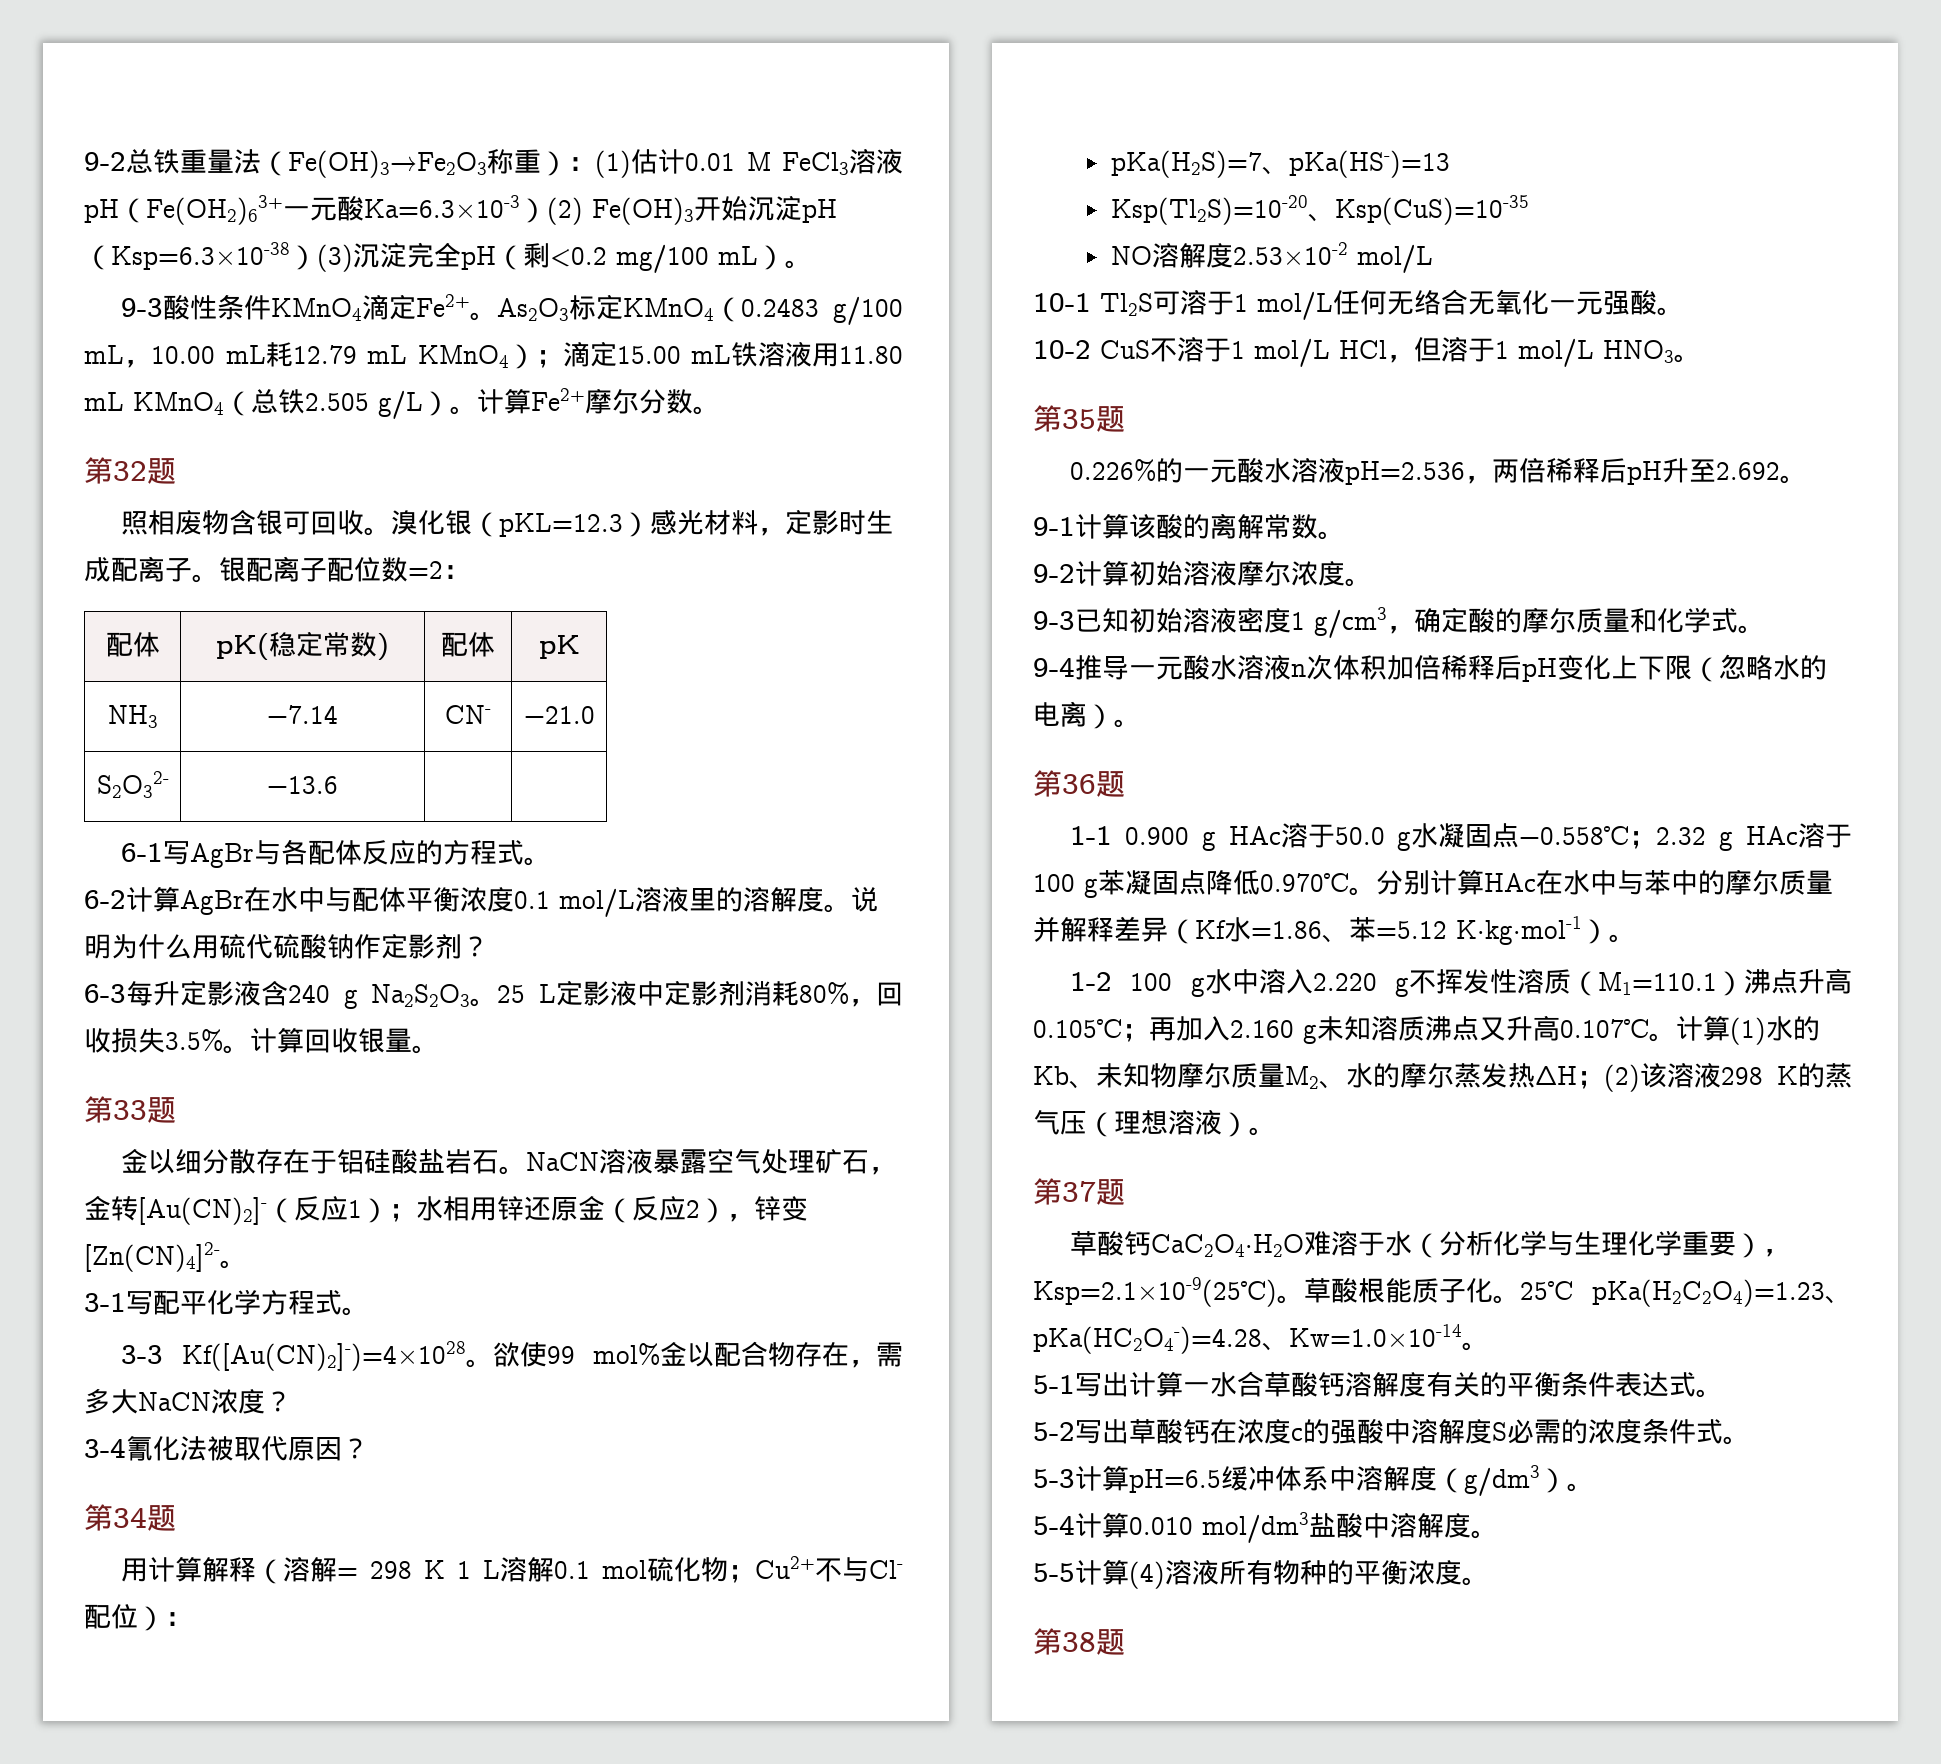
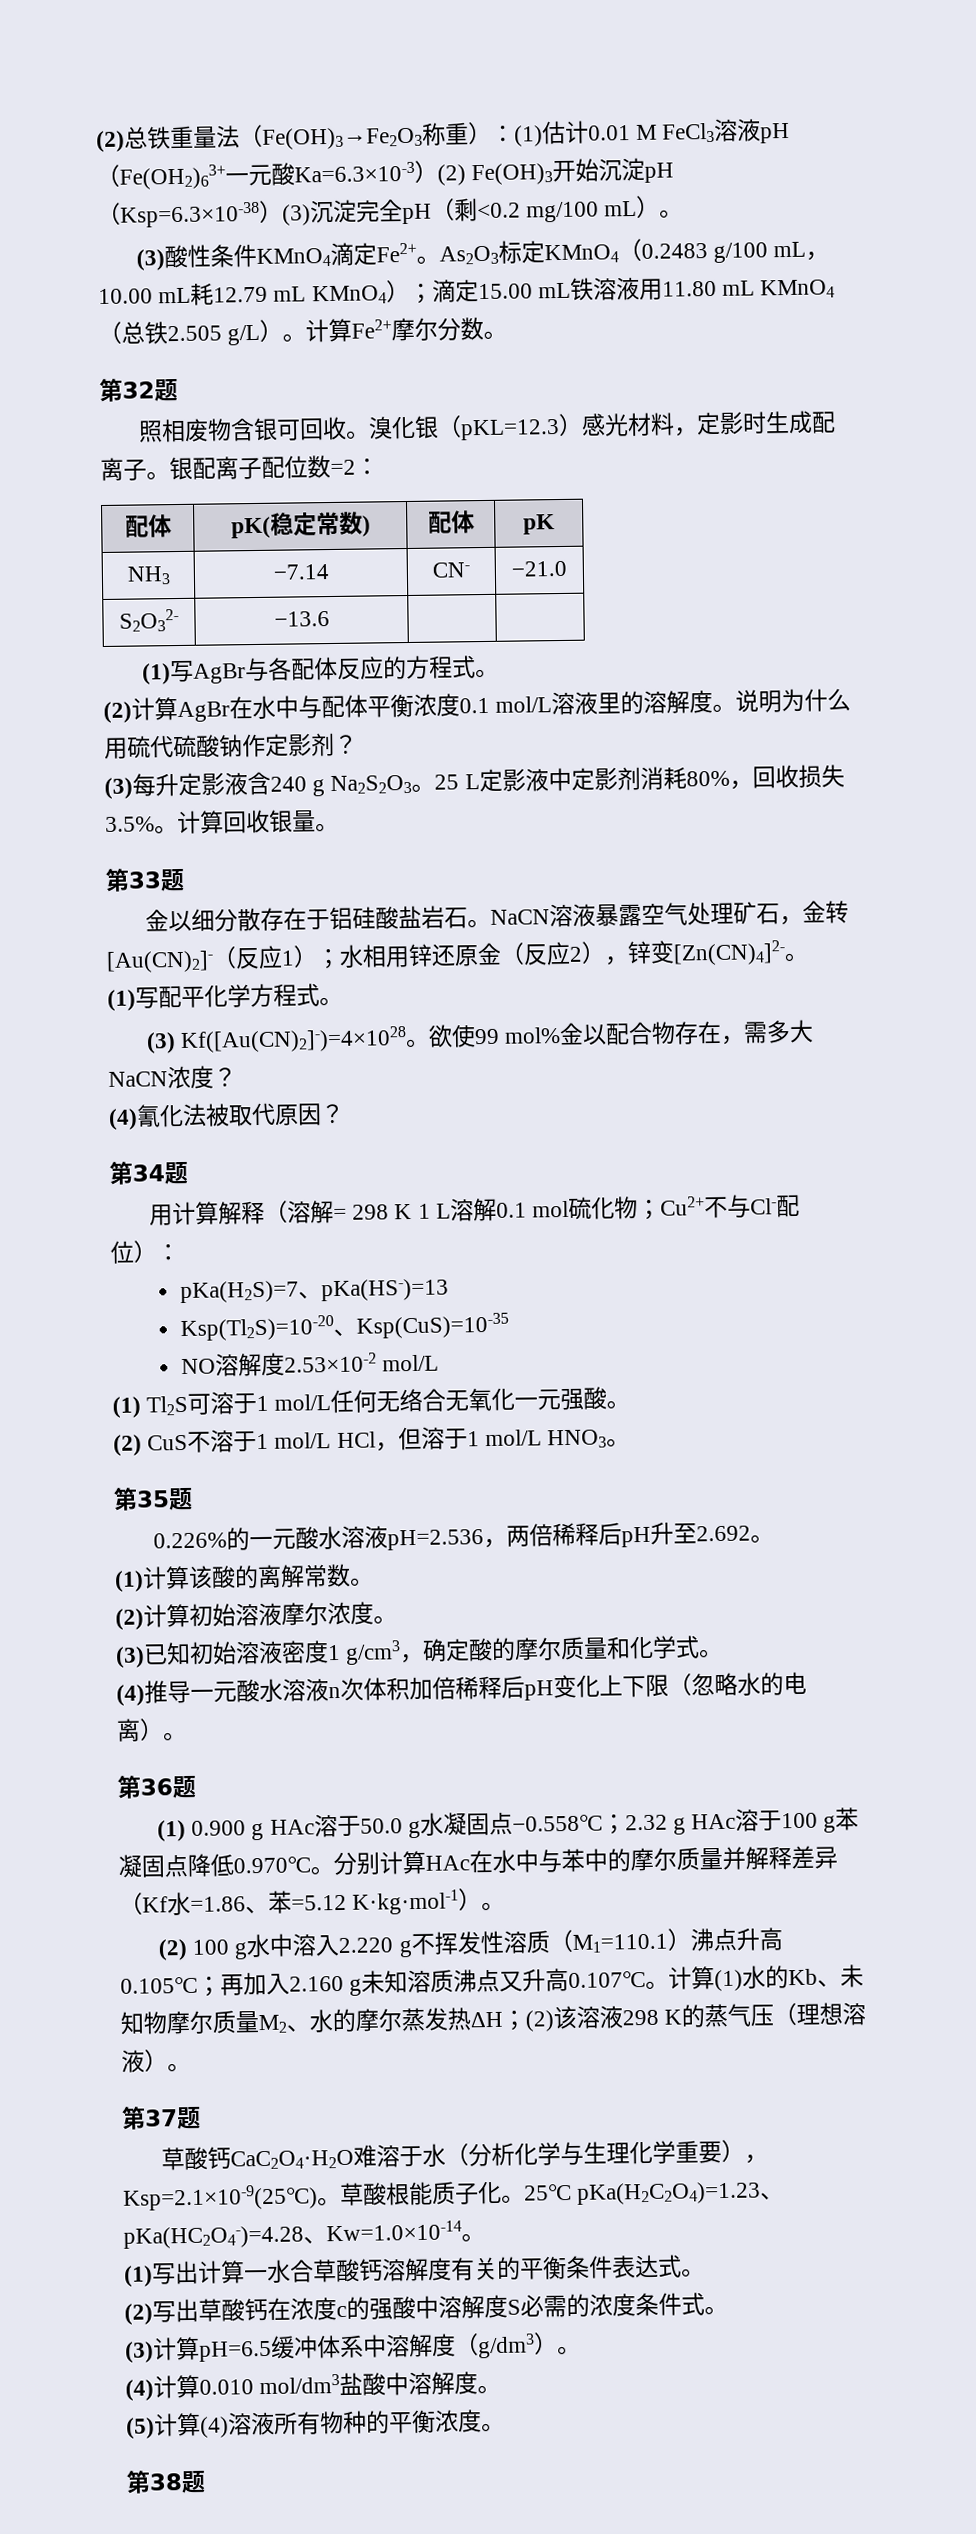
- 9-2总铁重量法（Fe(OH)3→Fe2O3称重）：(1)估计0.01 M FeCl3溶液pH（Fe(OH2)63+一元酸Ka=6.3×10-3）(2) Fe(OH)3开始沉淀pH（Ksp=6.3×10-38）(3)沉淀完全pH（剩<0.2 mg/100 mL）。
+ (2)总铁重量法（Fe(OH)3→Fe2O3称重）：(1)估计0.01 M FeCl3溶液pH（Fe(OH2)63+一元酸Ka=6.3×10-3）(2) Fe(OH)3开始沉淀pH（Ksp=6.3×10-38）(3)沉淀完全pH（剩<0.2 mg/100 mL）。
- 9-3酸性条件KMnO4滴定Fe2+。
+ (3)酸性条件KMnO4滴定Fe2+。
- 6-1写AgBr与各配体反应的方程式。
+ (1)写AgBr与各配体反应的方程式。
- 6-2计算AgBr在水中与配体平衡浓度0.1 mol/L溶液里的溶解度。
+ (2)计算AgBr在水中与配体平衡浓度0.1 mol/L溶液里的溶解度。
- 6-3每升定影液含240 g Na2S2O3。
+ (3)每升定影液含240 g Na2S2O3。
- 3-1写配平化学方程式。
+ (1)写配平化学方程式。
- 3-3 Kf([Au(CN)2]-)=4×1028。
+ (3) Kf([Au(CN)2]-)=4×1028。
- 3-4氰化法被取代原因？
+ (4)氰化法被取代原因？
- 10-1 Tl2S可溶于1 mol/L任何无络合无氧化一元强酸。
+ (1) Tl2S可溶于1 mol/L任何无络合无氧化一元强酸。
- 10-2 CuS不溶于1 mol/L HCl，但溶于1 mol/L HNO3。
+ (2) CuS不溶于1 mol/L HCl，但溶于1 mol/L HNO3。
- 9-1计算该酸的离解常数。
+ (1)计算该酸的离解常数。
- 9-2计算初始溶液摩尔浓度。
+ (2)计算初始溶液摩尔浓度。
- 9-3已知初始溶液密度1 g/cm3，确定酸的摩尔质量和化学式。
+ (3)已知初始溶液密度1 g/cm3，确定酸的摩尔质量和化学式。
- 9-4推导一元酸水溶液n次体积加倍稀释后pH变化上下限（忽略水的电离）。
+ (4)推导一元酸水溶液n次体积加倍稀释后pH变化上下限（忽略水的电离）。
- 1-1 0.900 g HAc溶于50.0 g水凝固点−0.558℃；2.32 g HAc溶于100 g苯凝固点降低0.970℃。
+ (1) 0.900 g HAc溶于50.0 g水凝固点−0.558℃；2.32 g HAc溶于100 g苯凝固点降低0.970℃。
- 1-2 100 g水中溶入2.220 g不挥发性溶质（M1=110.1）沸点升高0.105℃；再加入2.160 g未知溶质沸点又升高0.107℃。
+ (2) 100 g水中溶入2.220 g不挥发性溶质（M1=110.1）沸点升高0.105℃；再加入2.160 g未知溶质沸点又升高0.107℃。
- 5-1写出计算一水合草酸钙溶解度有关的平衡条件表达式。
+ (1)写出计算一水合草酸钙溶解度有关的平衡条件表达式。
- 5-2写出草酸钙在浓度c的强酸中溶解度S必需的浓度条件式。
+ (2)写出草酸钙在浓度c的强酸中溶解度S必需的浓度条件式。
- 5-3计算pH=6.5缓冲体系中溶解度（g/dm3）。
+ (3)计算pH=6.5缓冲体系中溶解度（g/dm3）。
- 5-4计算0.010 mol/dm3盐酸中溶解度。
+ (4)计算0.010 mol/dm3盐酸中溶解度。
- 5-5计算(4)溶液所有物种的平衡浓度。
+ (5)计算(4)溶液所有物种的平衡浓度。

